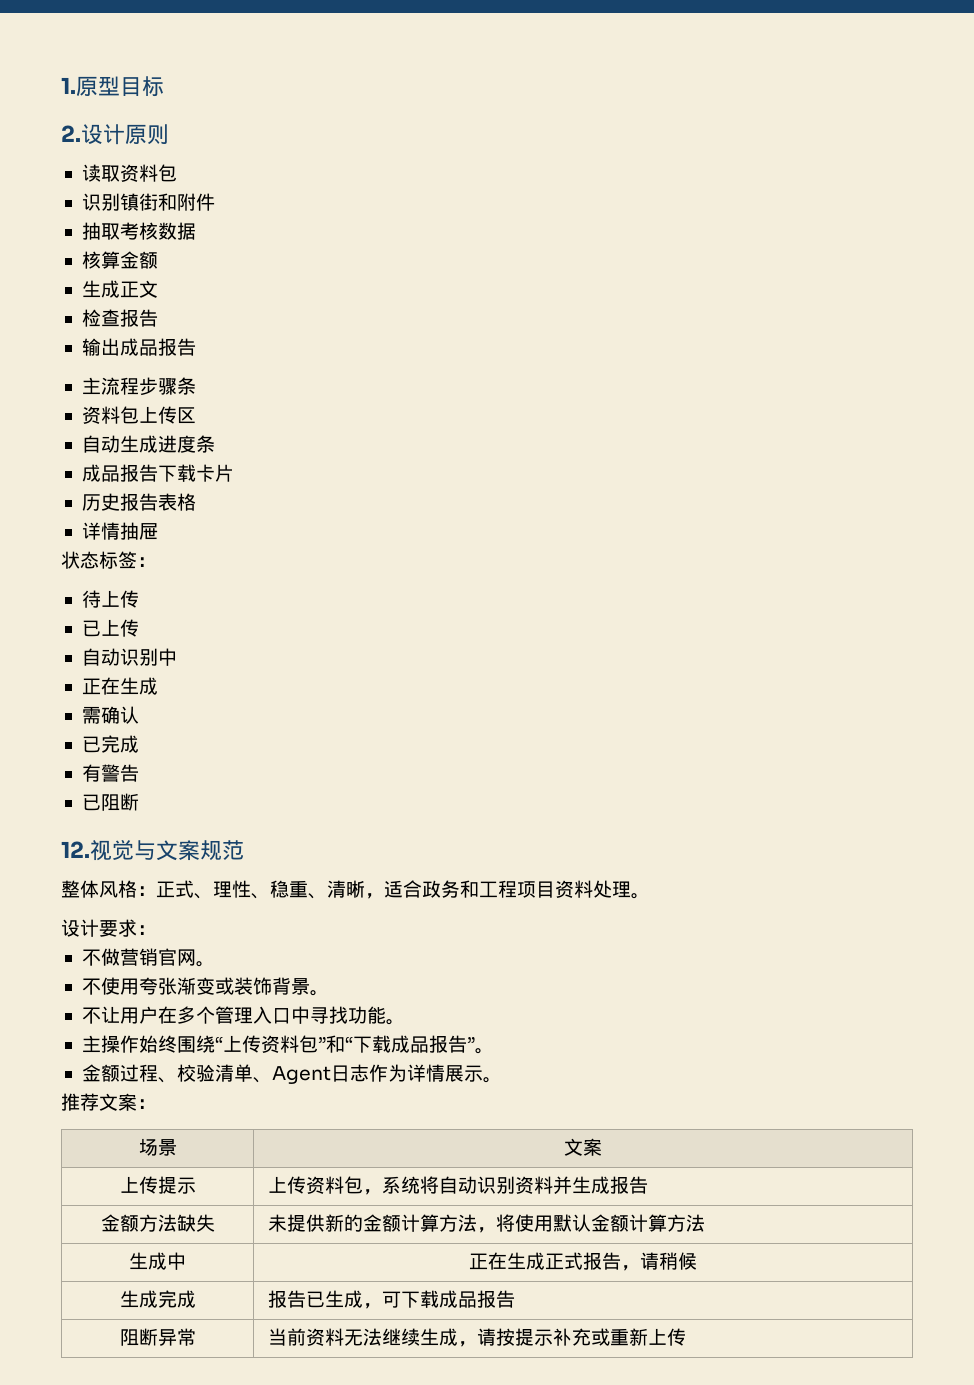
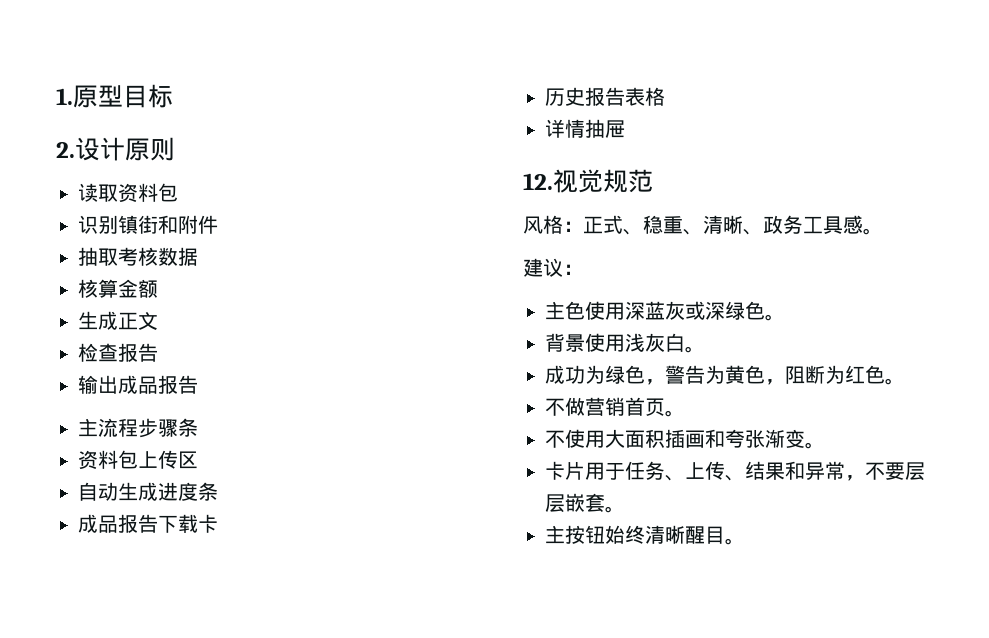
- 成品报告下载卡片
+ 成品报告下载卡
- 状态标签：
- 待上传
- 已上传
- 自动识别中
- 正在生成
- 需确认
- 已完成
- 有警告
- 已阻断
- 12.视觉与文案规范
+ 12.视觉规范
- 整体风格：正式、理性、稳重、清晰，适合政务和工程项目资料处理。
- 设计要求：
+ 风格：正式、稳重、清晰、政务工具感。
+ 建议：
+ 主色使用深蓝灰或深绿色。
+ 背景使用浅灰白。
+ 成功为绿色，警告为黄色，阻断为红色。
- 不做营销官网。
+ 不做营销首页。
- 不使用夸张渐变或装饰背景。
- 不让用户在多个管理入口中寻找功能。
- 主操作始终围绕“上传资料包”和“下载成品报告”。
- 金额过程、校验清单、Agent日志作为详情展示。
- 推荐文案：
- 场景 | 文案
- 上传提示 | 上传资料包，系统将自动识别资料并生成报告
- 金额方法缺失 | 未提供新的金额计算方法，将使用默认金额计算方法
- 生成中 | 正在生成正式报告，请稍候
- 生成完成 | 报告已生成，可下载成品报告
- 阻断异常 | 当前资料无法继续生成，请按提示补充或重新上传
+ 不使用大面积插画和夸张渐变。
+ 卡片用于任务、上传、结果和异常，不要层层嵌套。
+ 主按钮始终清晰醒目。

